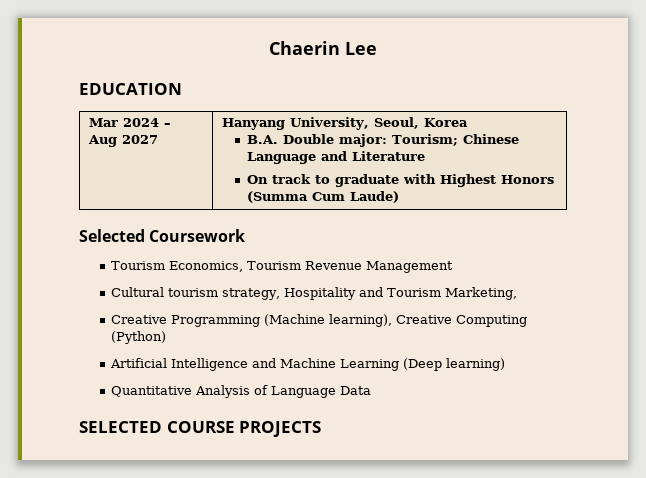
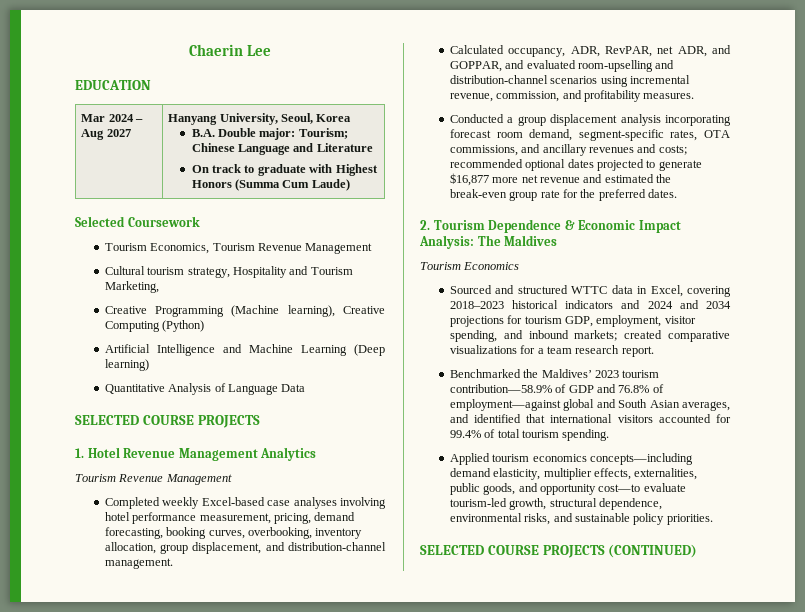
+ 1. Hotel Revenue Management Analytics
+ Tourism Revenue Management
+ Completed weekly Excel-based case analyses involving hotel performance measurement, pricing, demand forecasting, booking curves, overbooking, inventory allocation, group displacement, and distribution-channel management.
+ Calculated occupancy, ADR, RevPAR, net ADR, and GOPPAR, and evaluated room-upselling and distribution-channel scenarios using incremental revenue, commission, and profitability measures.
+ Conducted a group displacement analysis incorporating forecast room demand, segment-specific rates, OTA commissions, and ancillary revenues and costs; recommended optional dates projected to generate $16,877 more net revenue and estimated the break-even group rate for the preferred dates.
+ 2. Tourism Dependence & Economic Impact Analysis: The Maldives
+ Tourism Economics
+ Sourced and structured WTTC data in Excel, covering 2018–2023 historical indicators and 2024 and 2034 projections for tourism GDP, employment, visitor spending, and inbound markets; created comparative visualizations for a team research report.
+ Benchmarked the Maldives’ 2023 tourism contribution—58.9% of GDP and 76.8% of employment—against global and South Asian averages, and identified that international visitors accounted for 99.4% of total tourism spending.
+ Applied tourism economics concepts—including demand elasticity, multiplier effects, externalities, public goods, and opportunity cost—to evaluate tourism-led growth, structural dependence, environmental risks, and sustainable policy priorities.
+ SELECTED COURSE PROJECTS (CONTINUED)

